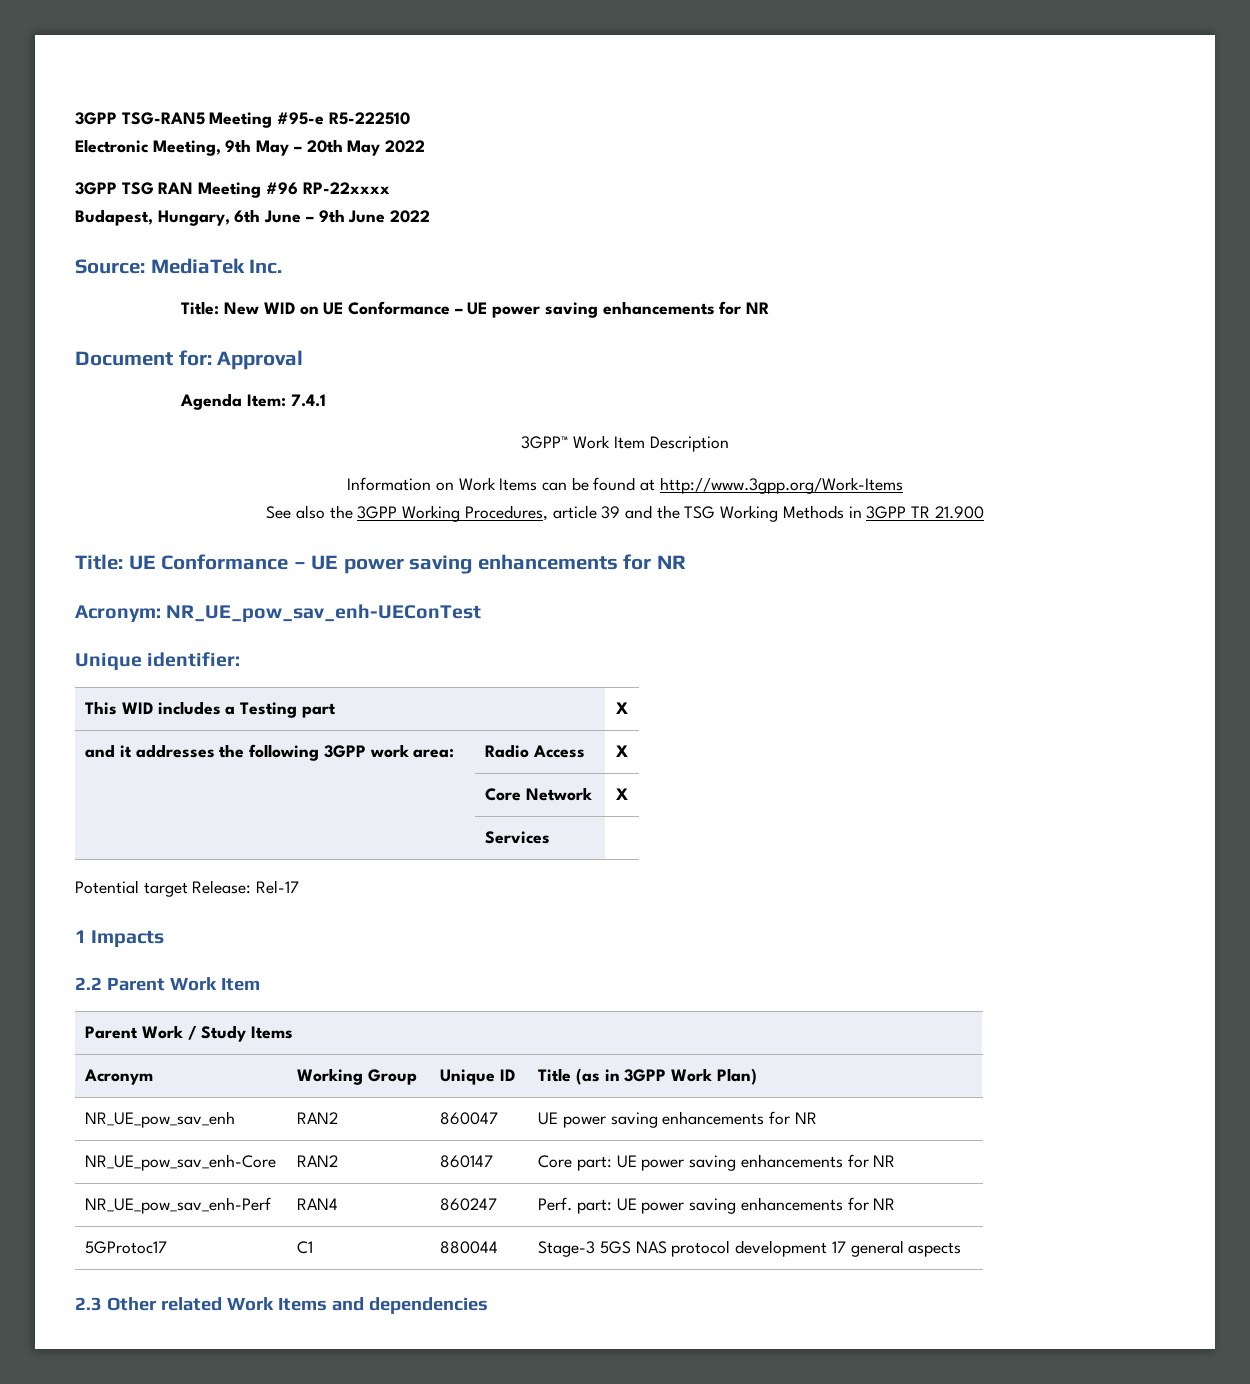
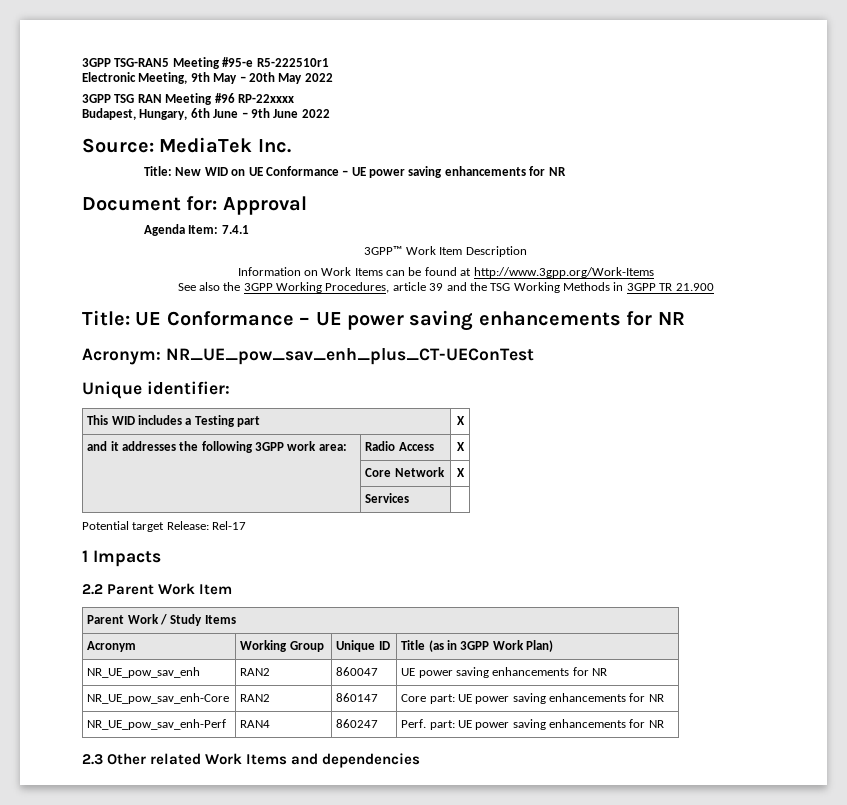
- 3GPP TSG-RAN5 Meeting #95-e R5-222510
+ 3GPP TSG-RAN5 Meeting #95-e R5-222510r1
- Acronym: NR_UE_pow_sav_enh-UEConTest
+ Acronym: NR_UE_pow_sav_enh_plus_CT-UEConTest
- 5GProtoc17 | C1 | 880044 | Stage-3 5GS NAS protocol development 17 general aspects

